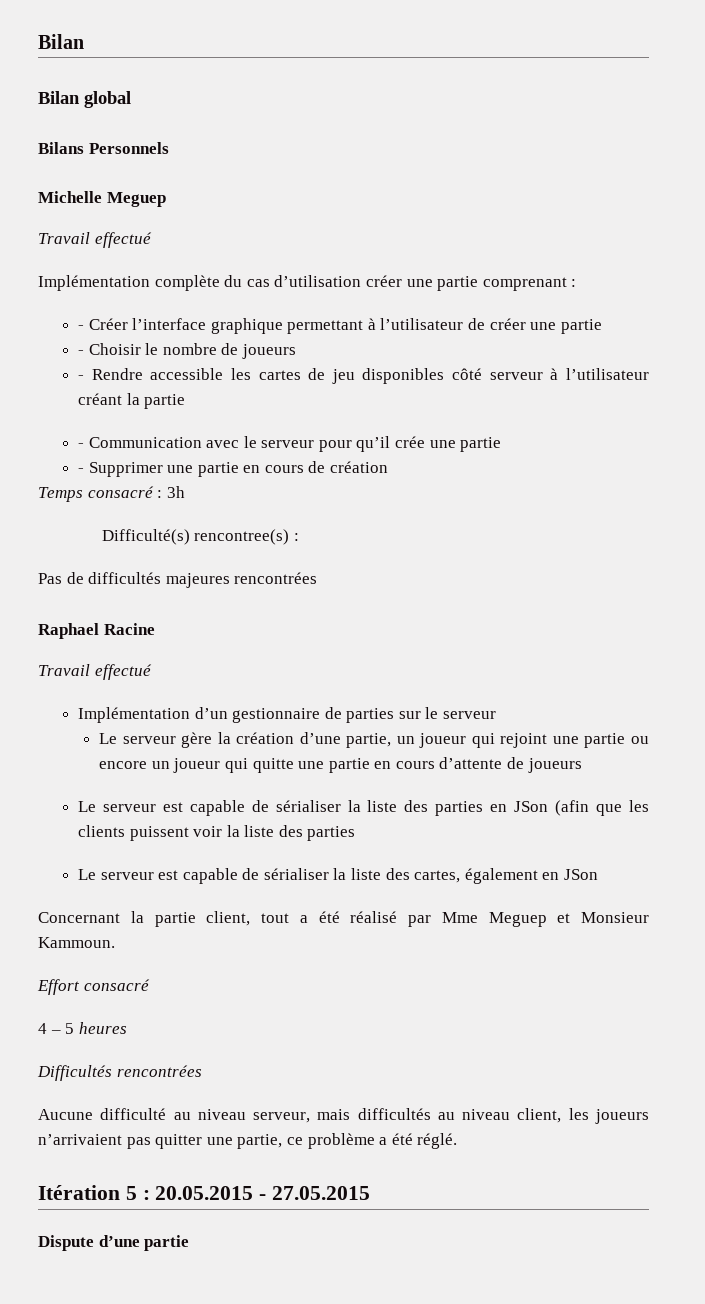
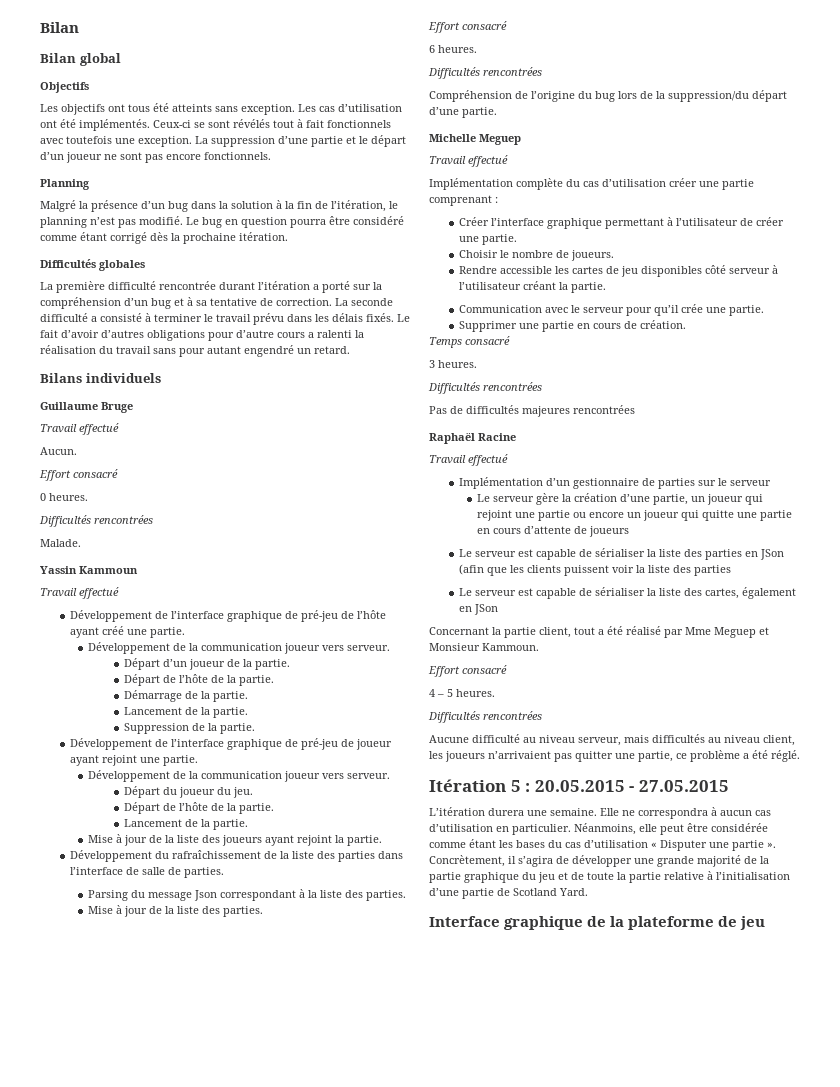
- Bilans Personnels
+ Objectifs
+ Les objectifs ont tous été atteints sans exception. Les cas d’utilisation ont été implémentés. Ceux-ci se sont révélés tout à fait fonctionnels avec toutefois une exception. La suppression d’une partie et le départ d’un joueur ne sont pas encore fonctionnels.
+ Planning
+ Malgré la présence d’un bug dans la solution à la fin de l’itération, le planning n’est pas modifié. Le bug en question pourra être considéré comme étant corrigé dès la prochaine itération.
+ Difficultés globales
+ La première difficulté rencontrée durant l’itération a porté sur la compréhension d’un bug et à sa tentative de correction. La seconde difficulté a consisté à terminer le travail prévu dans les délais fixés. Le fait d’avoir d’autres obligations pour d’autre cours a ralenti la réalisation du travail sans pour autant engendré un retard.
+ Bilans individuels
+ Guillaume Bruge
+ Travail effectué
+ Aucun.
+ Effort consacré
+ 0 heures.
+ Difficultés rencontrées
+ Malade.
+ Yassin Kammoun
+ Travail effectué
+ Développement de l’interface graphique de pré-jeu de l’hôte ayant créé une partie.
+ Développement de la communication joueur vers serveur.
+ Départ d’un joueur de la partie.
+ Départ de l’hôte de la partie.
+ Démarrage de la partie.
+ Lancement de la partie.
+ Suppression de la partie.
+ Développement de l’interface graphique de pré-jeu de joueur ayant rejoint une partie.
+ Développement de la communication joueur vers serveur.
+ Départ du joueur du jeu.
+ Départ de l’hôte de la partie.
+ Lancement de la partie.
+ Mise à jour de la liste des joueurs ayant rejoint la partie.
+ Développement du rafraîchissement de la liste des parties dans l’interface de salle de parties.
+ Parsing du message Json correspondant à la liste des parties.
+ Mise à jour de la liste des parties.
+ Effort consacré
+ 6 heures.
+ Difficultés rencontrées
+ Compréhension de l’origine du bug lors de la suppression/du départ d’une partie.
- - Créer l’interface graphique permettant à l’utilisateur de créer une partie
- - Choisir le nombre de joueurs
- - Rendre accessible les cartes de jeu disponibles côté serveur à l’utilisateur créant la partie
- - Communication avec le serveur pour qu’il crée une partie
- - Supprimer une partie en cours de création
+ Créer l’interface graphique permettant à l’utilisateur de créer une partie.
+ Choisir le nombre de joueurs.
+ Rendre accessible les cartes de jeu disponibles côté serveur à l’utilisateur créant la partie.
+ Communication avec le serveur pour qu’il crée une partie.
+ Supprimer une partie en cours de création.
- Temps consacré : 3h
- Difficulté(s) rencontree(s) :
+ Temps consacré
+ 3 heures.
+ Difficultés rencontrées
- Raphael Racine
+ Raphaël Racine
- 4 – 5 heures
+ 4 – 5 heures.
- Dispute d’une partie
+ L’itération durera une semaine. Elle ne correspondra à aucun cas d’utilisation en particulier. Néanmoins, elle peut être considérée comme étant les bases du cas d’utilisation « Disputer une partie ». Concrètement, il s’agira de développer une grande majorité de la partie graphique du jeu et de toute la partie relative à l’initialisation d’une partie de Scotland Yard.
+ Interface graphique de la plateforme de jeu

